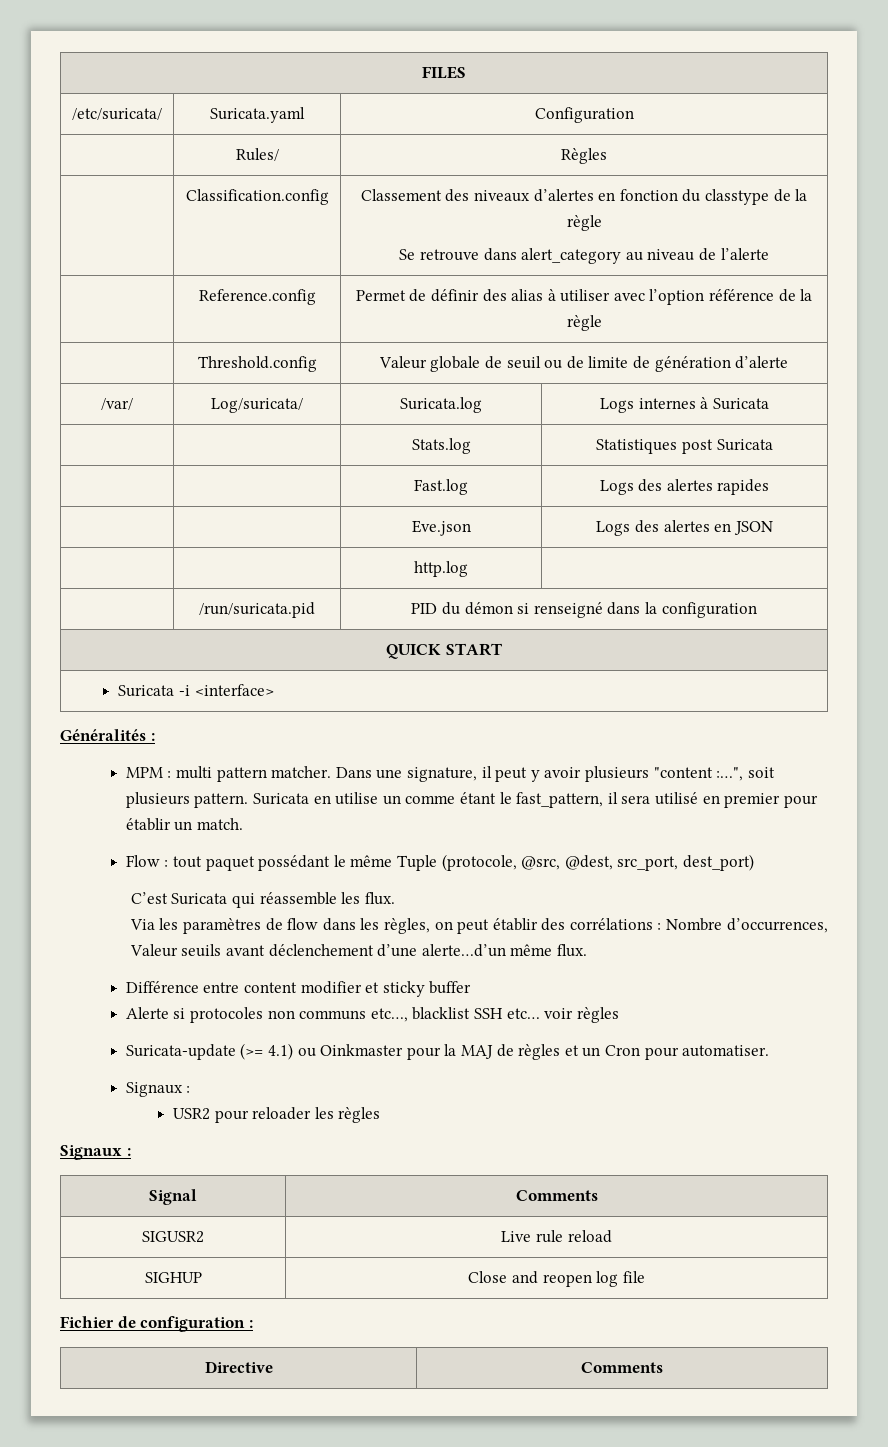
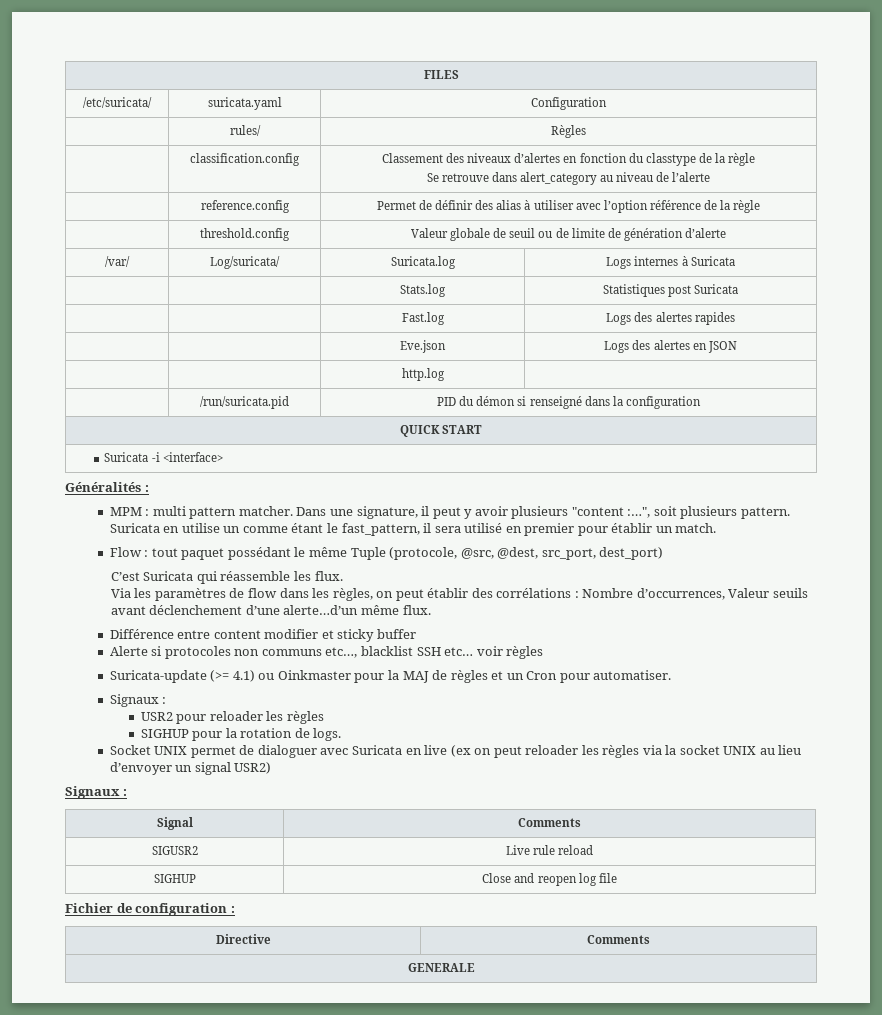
- /etc/suricata/ | Suricata.yaml | Configuration
+ /etc/suricata/ | suricata.yaml | Configuration
- | Rules/ | Règles
+ | rules/ | Règles
- | Classification.config | Classement des niveaux d’alertes en fonction du classtype de la règle
+ | classification.config | Classement des niveaux d’alertes en fonction du classtype de la règle
- | Reference.config | Permet de définir des alias à utiliser avec l’option référence de la règle
+ | reference.config | Permet de définir des alias à utiliser avec l’option référence de la règle
- | Threshold.config | Valeur globale de seuil ou de limite de génération d’alerte
+ | threshold.config | Valeur globale de seuil ou de limite de génération d’alerte
+ SIGHUP pour la rotation de logs.
+ Socket UNIX permet de dialoguer avec Suricata en live (ex on peut reloader les règles via la socket UNIX au lieu d’envoyer un signal USR2)
+ GENERALE

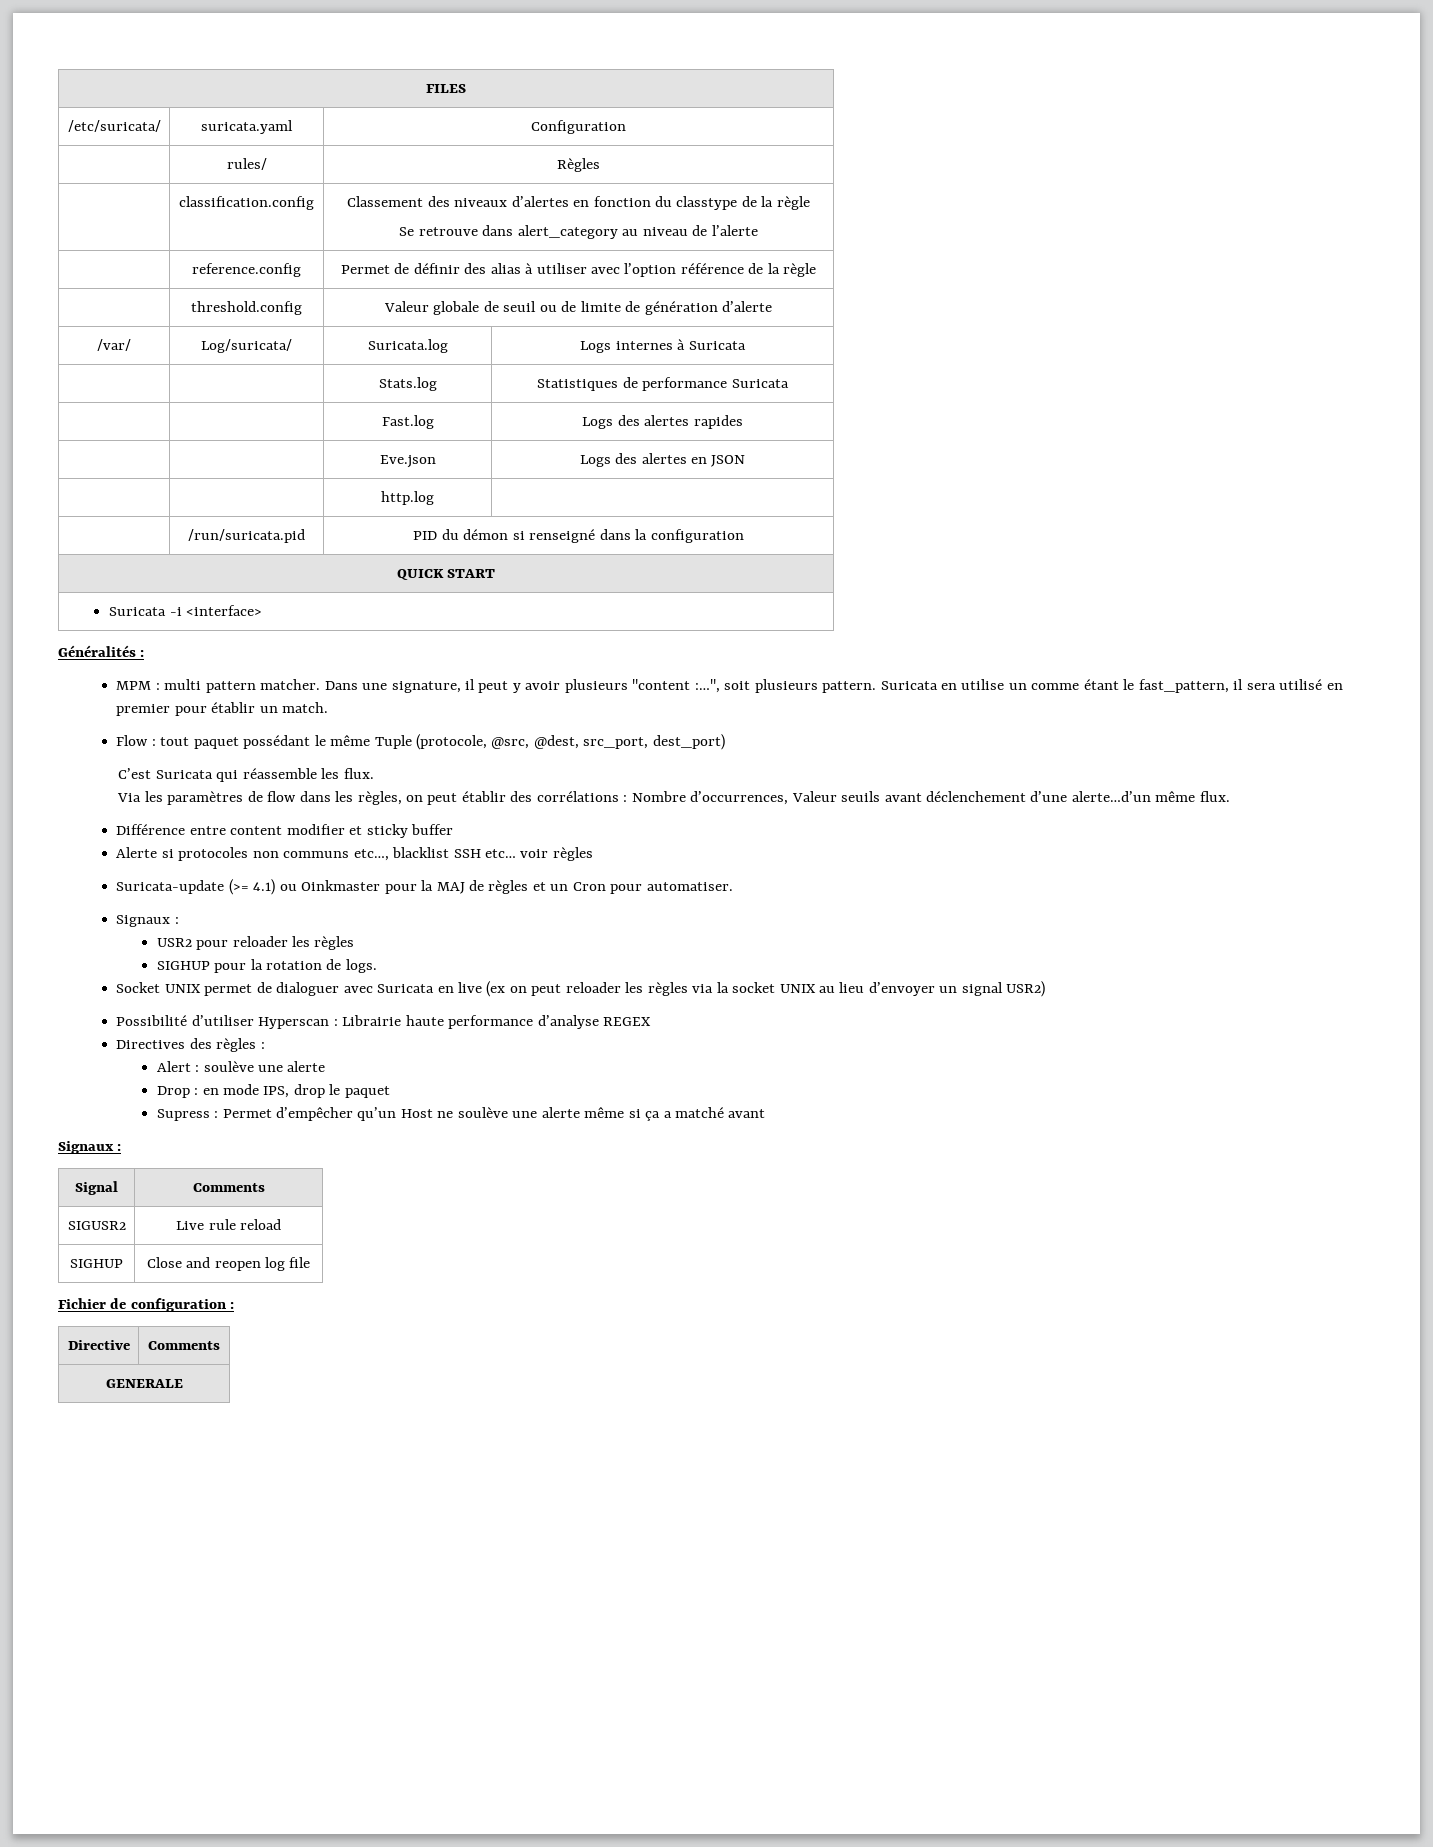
- | | Stats.log | Statistiques post Suricata
+ | | Stats.log | Statistiques de performance Suricata
+ Possibilité d’utiliser Hyperscan : Librairie haute performance d’analyse REGEX
+ Directives des règles :
+ Alert : soulève une alerte
+ Drop : en mode IPS, drop le paquet
+ Supress : Permet d’empêcher qu’un Host ne soulève une alerte même si ça a matché avant

